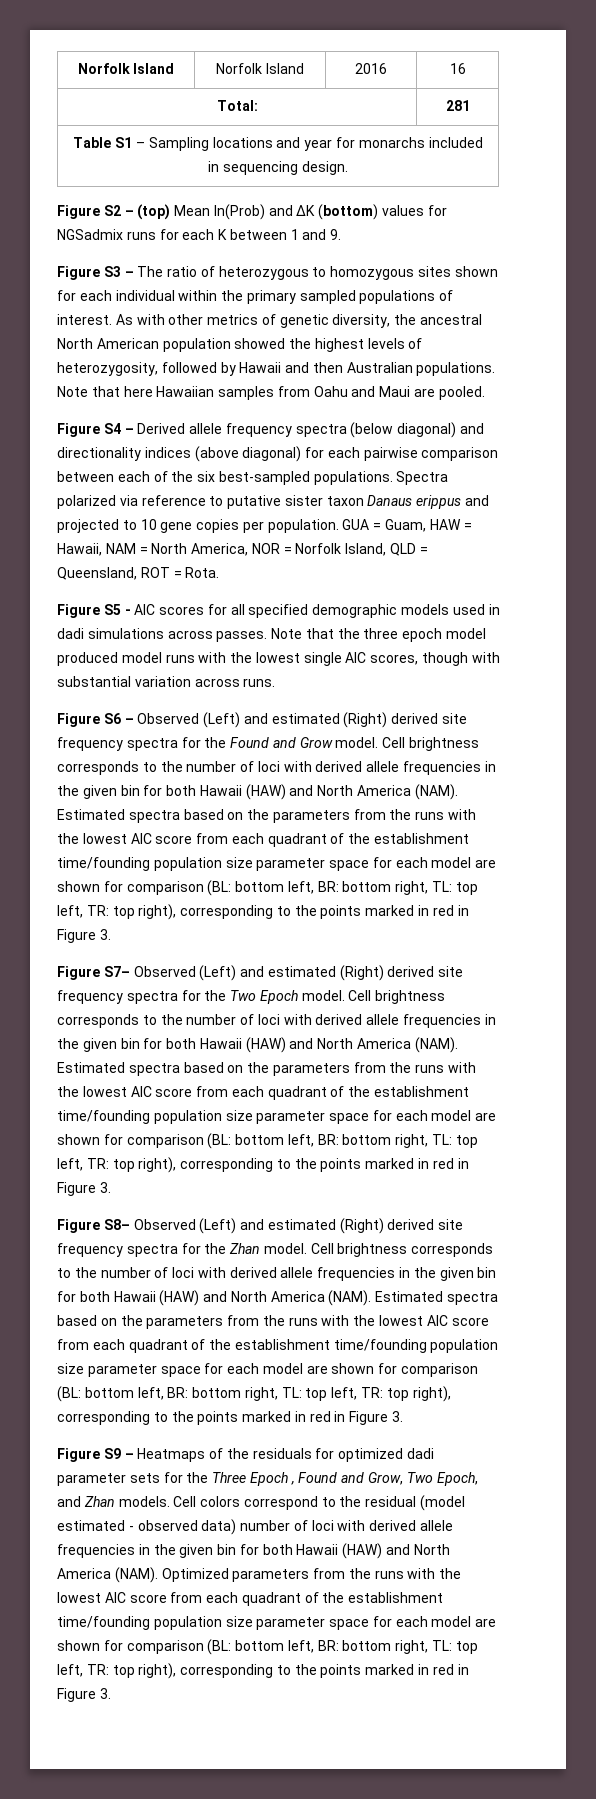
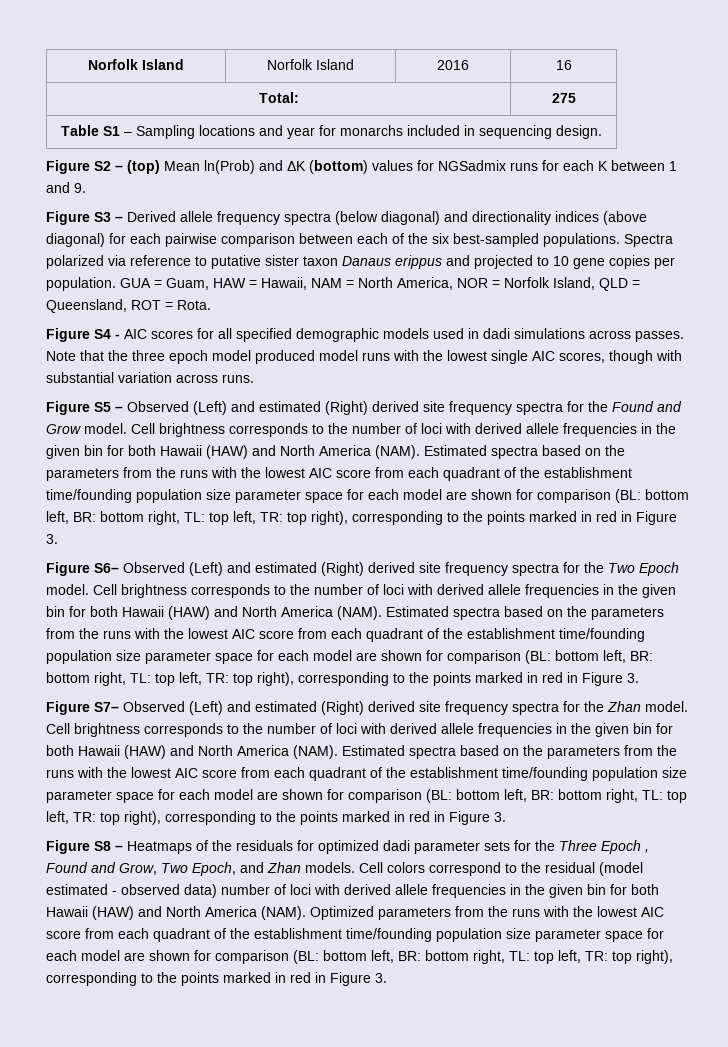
- Total: | 281
+ Total: | 275
- Figure S3 – The ratio of heterozygous to homozygous sites shown for each individual within the primary sampled populations of interest. As with other metrics of genetic diversity, the ancestral North American population showed the highest levels of heterozygosity, followed by Hawaii and then Australian populations. Note that here Hawaiian samples from Oahu and Maui are pooled.
- Figure S4 – Derived allele frequency spectra (below diagonal) and directionality indices (above diagonal) for each pairwise comparison between each of the six best-sampled populations.
+ Figure S3 – Derived allele frequency spectra (below diagonal) and directionality indices (above diagonal) for each pairwise comparison between each of the six best-sampled populations.
- Figure S5 - AIC scores for all specified demographic models used in dadi simulations across passes.
+ Figure S4 - AIC scores for all specified demographic models used in dadi simulations across passes.
- Figure S6 – Observed (Left) and estimated (Right) derived site frequency spectra for the Found and Grow model.
+ Figure S5 – Observed (Left) and estimated (Right) derived site frequency spectra for the Found and Grow model.
- Figure S7– Observed (Left) and estimated (Right) derived site frequency spectra for the Two Epoch model.
+ Figure S6– Observed (Left) and estimated (Right) derived site frequency spectra for the Two Epoch model.
- Figure S8– Observed (Left) and estimated (Right) derived site frequency spectra for the Zhan model.
+ Figure S7– Observed (Left) and estimated (Right) derived site frequency spectra for the Zhan model.
- Figure S9 – Heatmaps of the residuals for optimized dadi parameter sets for the Three Epoch , Found and Grow, Two Epoch, and Zhan models.
+ Figure S8 – Heatmaps of the residuals for optimized dadi parameter sets for the Three Epoch , Found and Grow, Two Epoch, and Zhan models.

